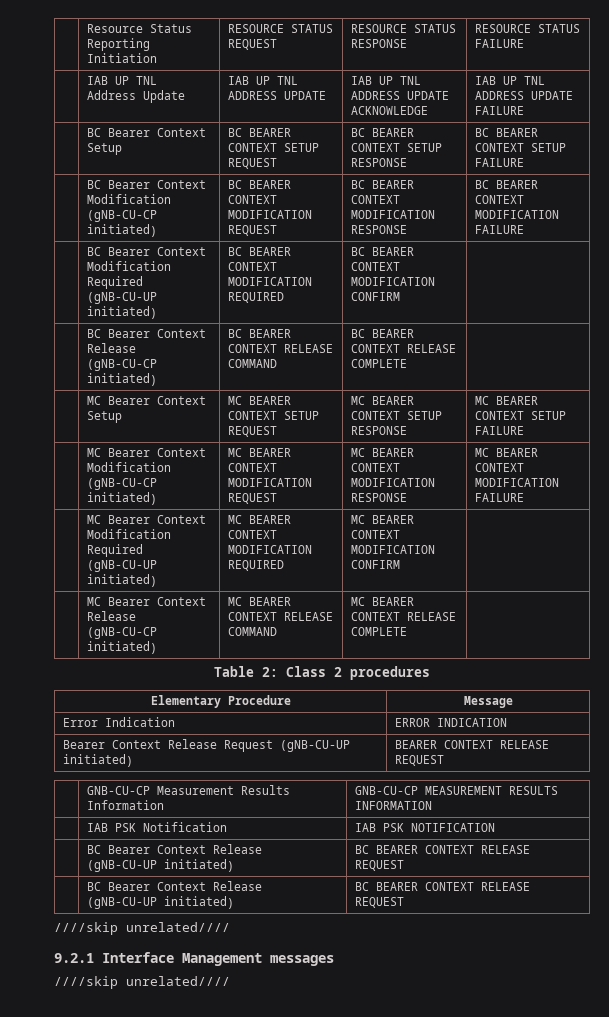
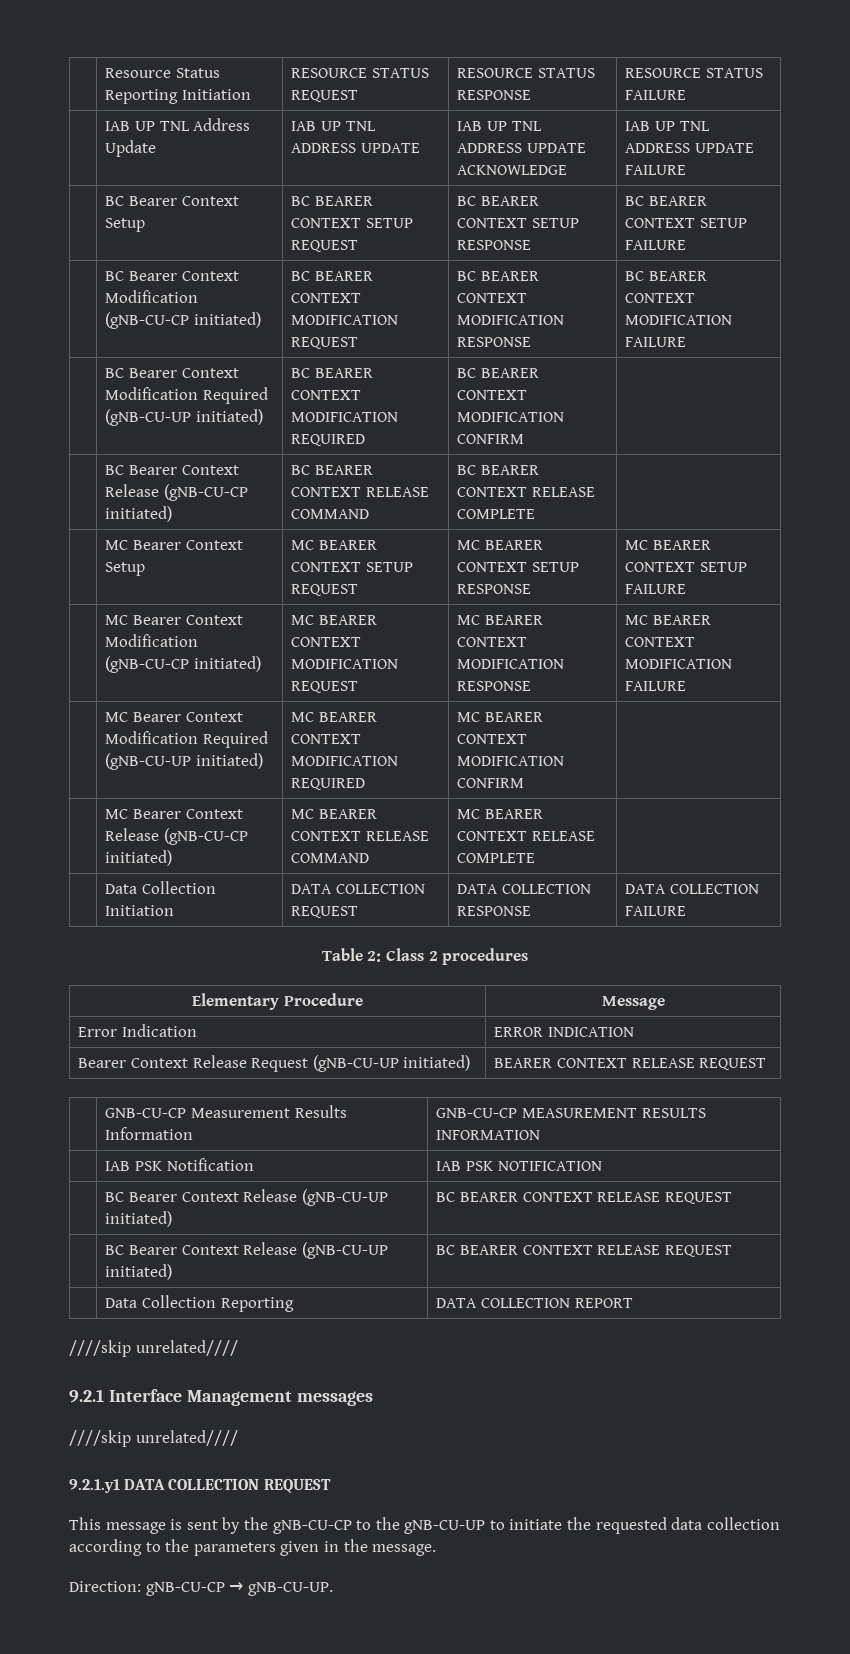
+ | Data Collection Initiation | DATA COLLECTION REQUEST | DATA COLLECTION RESPONSE | DATA COLLECTION FAILURE
+ | Data Collection Reporting | DATA COLLECTION REPORT
+ 9.2.1.y1 DATA COLLECTION REQUEST
+ This message is sent by the gNB-CU-CP to the gNB-CU-UP to initiate the requested data collection according to the parameters given in the message.
+ Direction: gNB-CU-CP → gNB-CU-UP.

